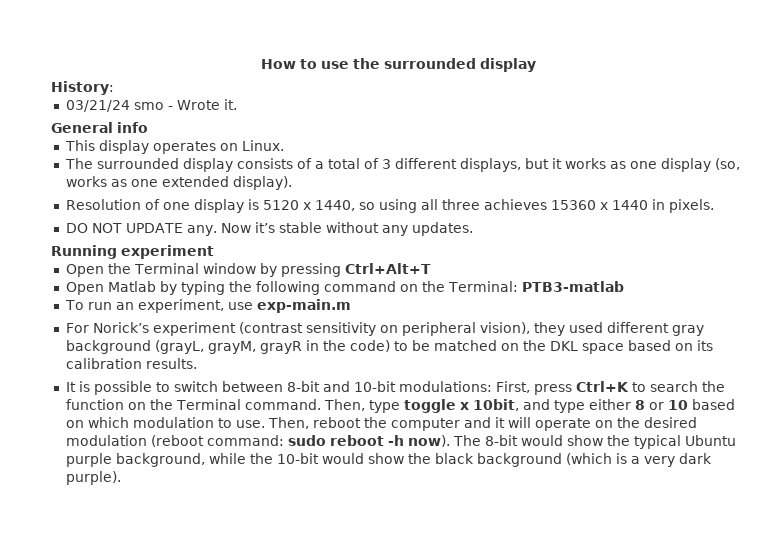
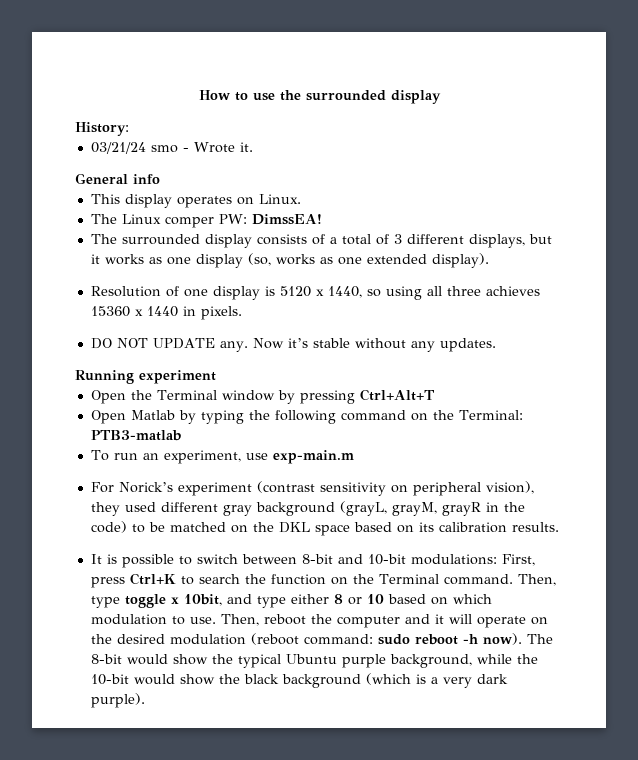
+ The Linux comper PW: DimssEA!

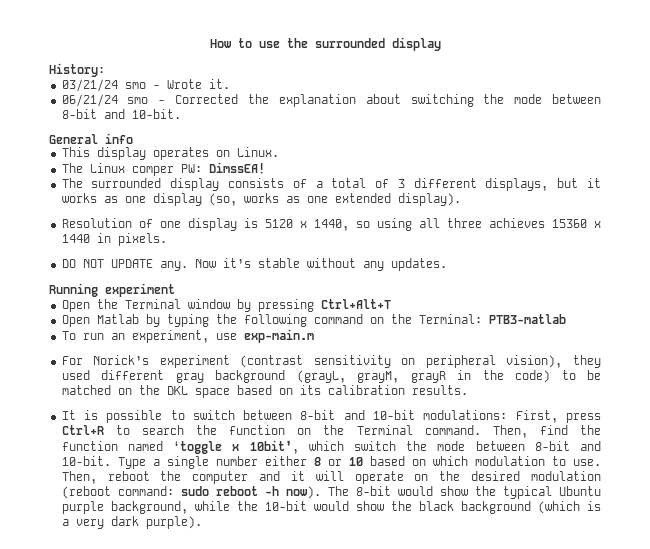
+ 06/21/24 smo - Corrected the explanation about switching the mode between 8-bit and 10-bit.
- It is possible to switch between 8-bit and 10-bit modulations: First, press Ctrl+K to search the function on the Terminal command.
+ It is possible to switch between 8-bit and 10-bit modulations: First, press Ctrl+R to search the function on the Terminal command.
- Then, type toggle x 10bit, and type either 8 or 10 based on which modulation to use.
+ Then, find the function named ‘toggle x 10bit’, which switch the mode between 8-bit and 10-bit. Type a single number either 8 or 10 based on which modulation to use.

